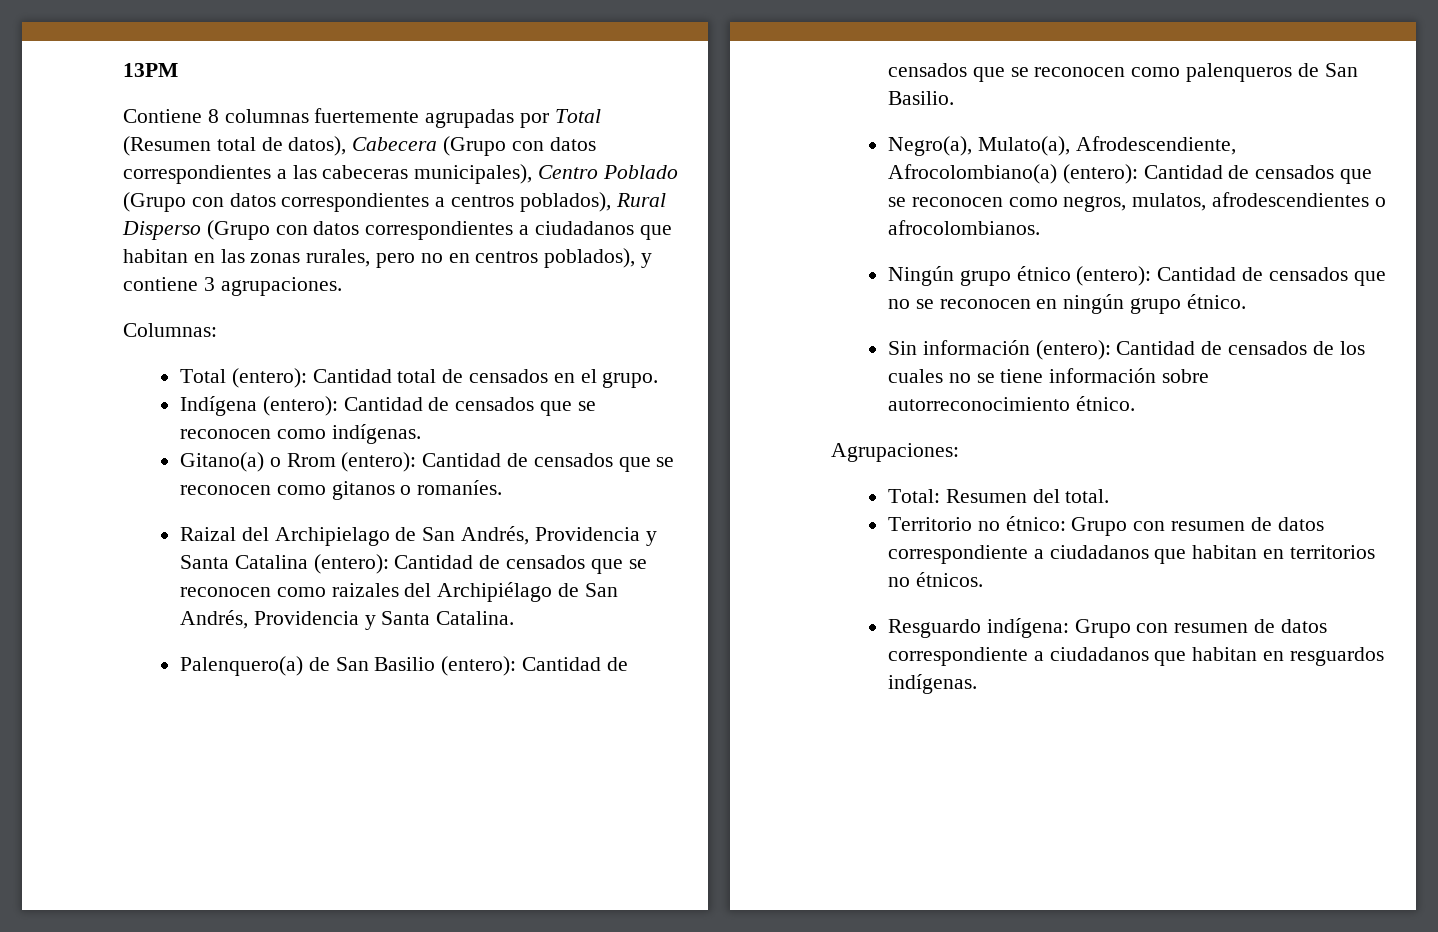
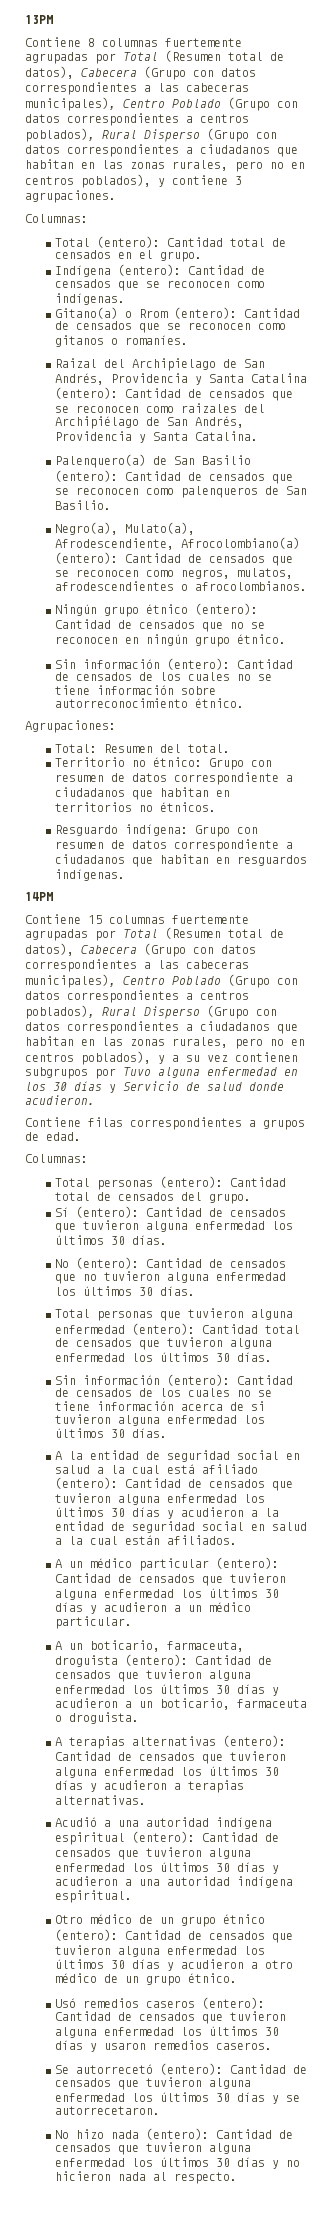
+ 14PM
+ Contiene 15 columnas fuertemente agrupadas por Total (Resumen total de datos), Cabecera (Grupo con datos correspondientes a las cabeceras municipales), Centro Poblado (Grupo con datos correspondientes a centros poblados), Rural Disperso (Grupo con datos correspondientes a ciudadanos que habitan en las zonas rurales, pero no en centros poblados), y a su vez contienen subgrupos por Tuvo alguna enfermedad en los 30 días y Servicio de salud donde acudieron.
+ Contiene filas correspondientes a grupos de edad.
+ Columnas:
+ Total personas (entero): Cantidad total de censados del grupo.
+ Sí (entero): Cantidad de censados que tuvieron alguna enfermedad los últimos 30 días.
+ No (entero): Cantidad de censados que no tuvieron alguna enfermedad los últimos 30 días.
+ Total personas que tuvieron alguna enfermedad (entero): Cantidad total de censados que tuvieron alguna enfermedad los últimos 30 días.
+ Sin información (entero): Cantidad de censados de los cuales no se tiene información acerca de si tuvieron alguna enfermedad los últimos 30 días.
+ A la entidad de seguridad social en salud a la cual está afiliado (entero): Cantidad de censados que tuvieron alguna enfermedad los últimos 30 días y acudieron a la entidad de seguridad social en salud a la cual están afiliados.
+ A un médico particular (entero): Cantidad de censados que tuvieron alguna enfermedad los últimos 30 días y acudieron a un médico particular.
+ A un boticario, farmaceuta, droguista (entero): Cantidad de censados que tuvieron alguna enfermedad los últimos 30 días y acudieron a un boticario, farmaceuta o droguista.
+ A terapias alternativas (entero): Cantidad de censados que tuvieron alguna enfermedad los últimos 30 días y acudieron a terapias alternativas.
+ Acudió a una autoridad indígena espiritual (entero): Cantidad de censados que tuvieron alguna enfermedad los últimos 30 días y acudieron a una autoridad indígena espiritual.
+ Otro médico de un grupo étnico (entero): Cantidad de censados que tuvieron alguna enfermedad los últimos 30 días y acudieron a otro médico de un grupo étnico.
+ Usó remedios caseros (entero): Cantidad de censados que tuvieron alguna enfermedad los últimos 30 días y usaron remedios caseros.
+ Se autorrecetó (entero): Cantidad de censados que tuvieron alguna enfermedad los últimos 30 días y se autorrecetaron.
+ No hizo nada (entero): Cantidad de censados que tuvieron alguna enfermedad los últimos 30 días y no hicieron nada al respecto.

